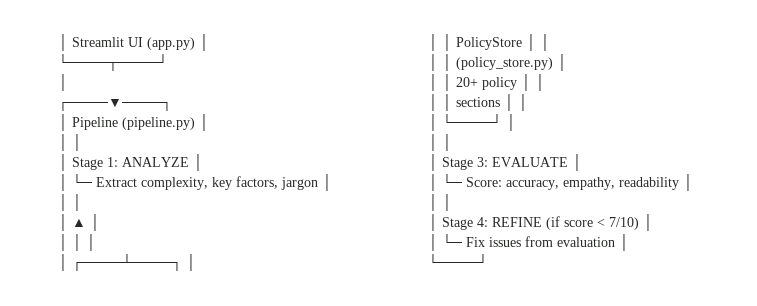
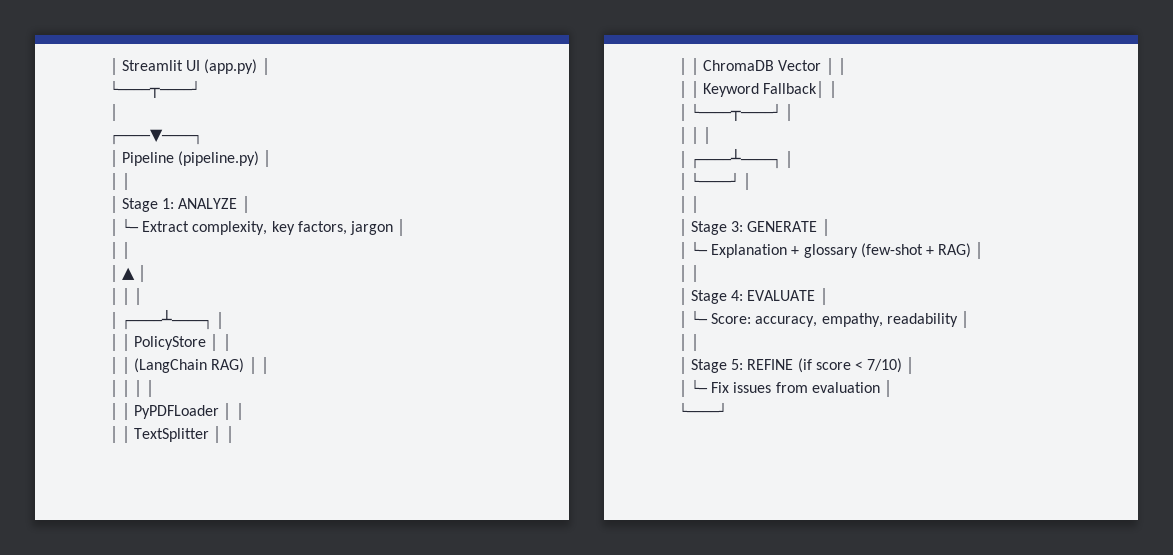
- │ │ (policy_store.py) │
- │ │ 20+ policy │ │
- │ │ sections │ │
+ │ │ (LangChain RAG) │ │
+ │ │ │ │
+ │ │ PyPDFLoader │ │
+ │ │ TextSplitter │ │
+ │ │ ChromaDB Vector │ │
+ │ │ Keyword Fallback│ │
+ │ └────┬────┘ │
+ │ │ │
+ │ ┌────┴────┐ │
- │ Stage 3: EVALUATE │
+ │ Stage 3: GENERATE │
+ │ └─ Explanation + glossary (few-shot + RAG) │
+ │ │
+ │ Stage 4: EVALUATE │
- │ Stage 4: REFINE (if score < 7/10) │
+ │ Stage 5: REFINE (if score < 7/10) │

